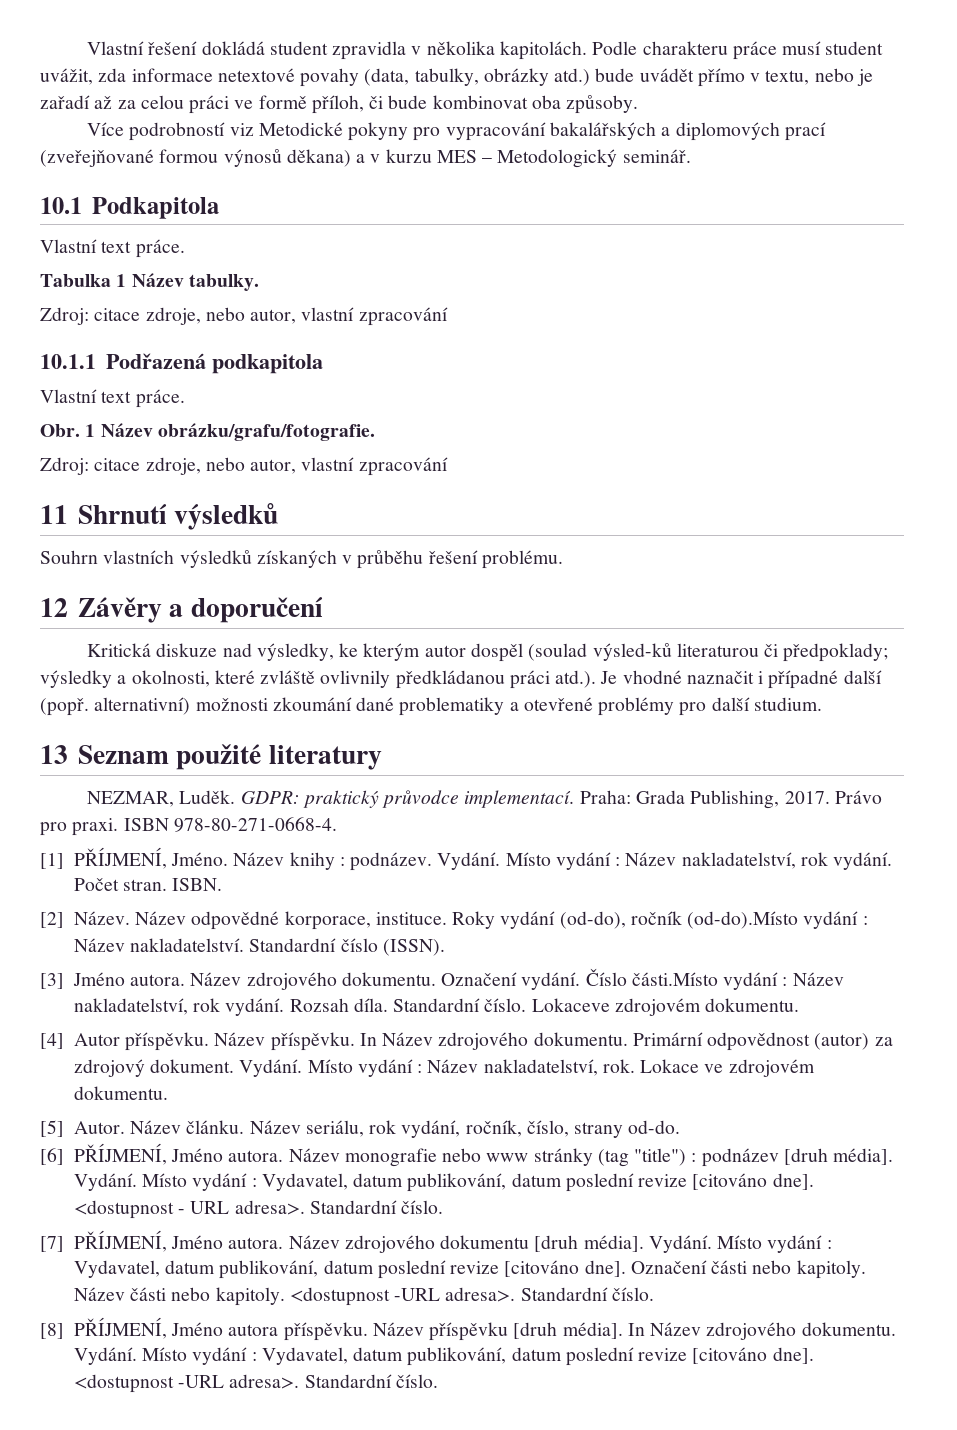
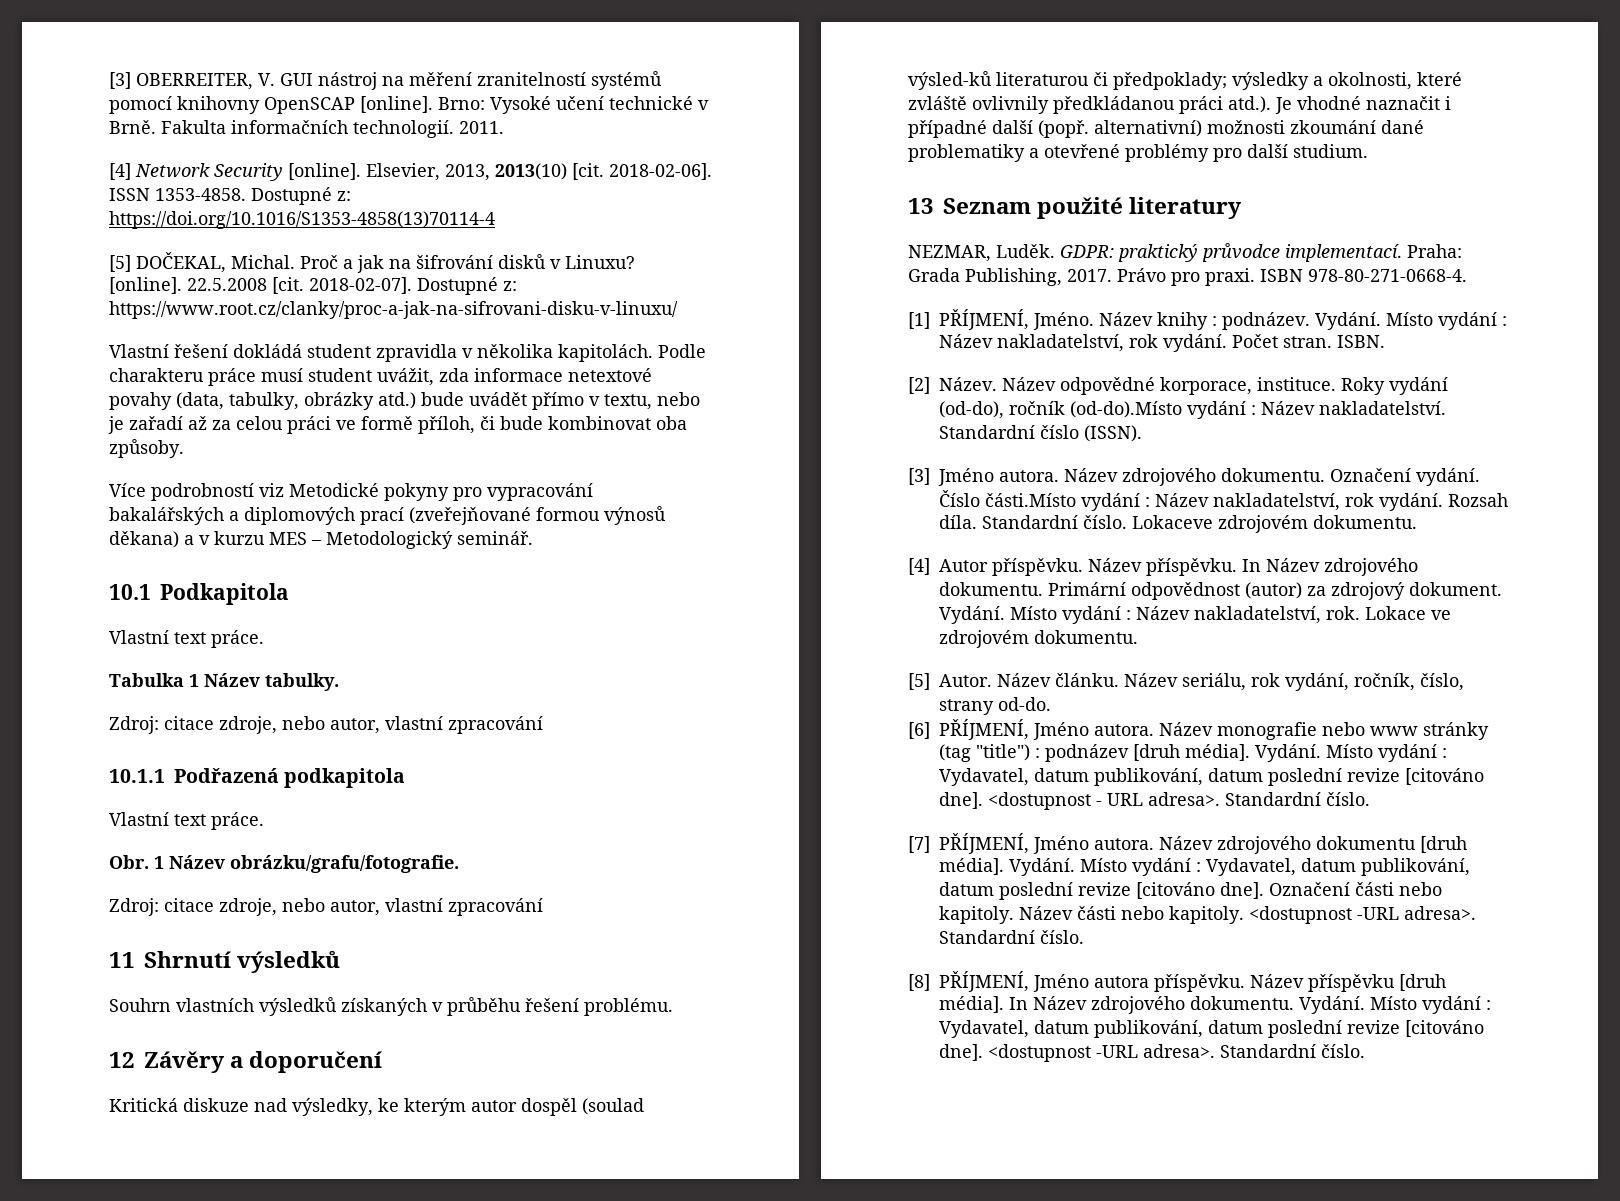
+ [3] OBERREITER, V. GUI nástroj na měření zranitelností systémů pomocí knihovny OpenSCAP [online]. Brno: Vysoké učení technické v Brně. Fakulta informačních technologií. 2011.
+ [4] Network Security [online]. Elsevier, 2013, 2013(10) [cit. 2018-02-06]. ISSN 1353-4858. Dostupné z: https://doi.org/10.1016/S1353-4858(13)70114-4
+ [5] DOČEKAL, Michal. Proč a jak na šifrování disků v Linuxu? [online]. 22.5.2008 [cit. 2018-02-07]. Dostupné z: https://www.root.cz/clanky/proc-a-jak-na-sifrovani-disku-v-linuxu/

